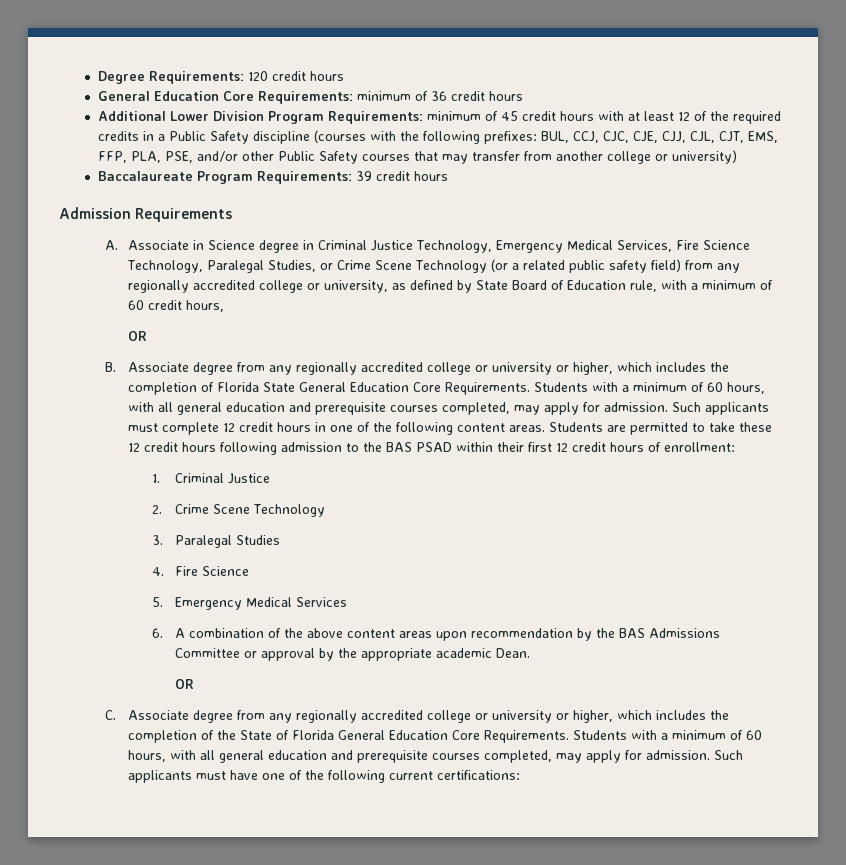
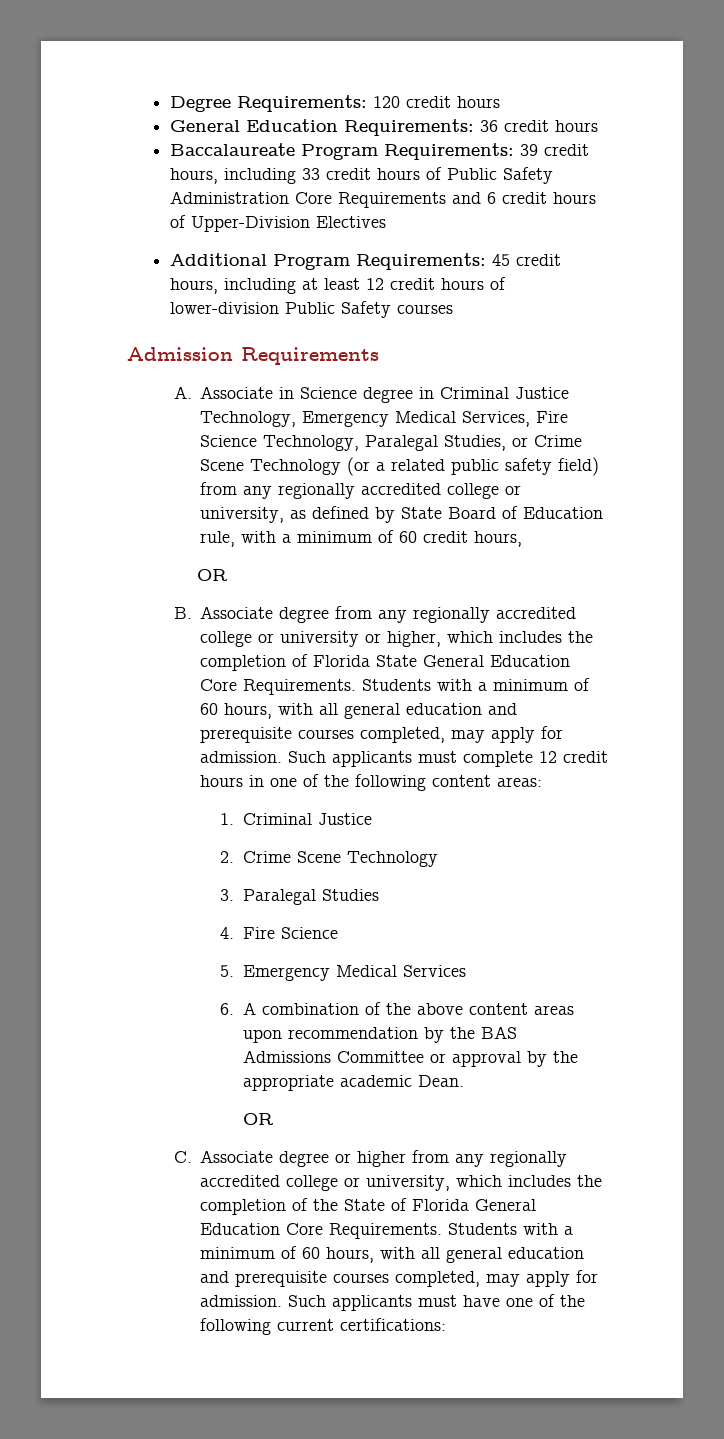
- General Education Core Requirements: minimum of 36 credit hours
+ General Education Requirements: 36 credit hours
- Additional Lower Division Program Requirements: minimum of 45 credit hours with at least 12 of the required credits in a Public Safety discipline (courses with the following prefixes: BUL, CCJ, CJC, CJE, CJJ, CJL, CJT, EMS, FFP, PLA, PSE, and/or other Public Safety courses that may transfer from another college or university)
- Baccalaureate Program Requirements: 39 credit hours
+ Baccalaureate Program Requirements: 39 credit hours, including 33 credit hours of Public Safety Administration Core Requirements and 6 credit hours of Upper-Division Electives
+ Additional Program Requirements: 45 credit hours, including at least 12 credit hours of lower-division Public Safety courses
- Such applicants must complete 12 credit hours in one of the following content areas. Students are permitted to take these 12 credit hours following admission to the BAS PSAD within their first 12 credit hours of enrollment:
+ Such applicants must complete 12 credit hours in one of the following content areas:
- C. Associate degree from any regionally accredited college or university or higher, which includes the completion of the State of Florida General Education Core Requirements.
+ C. Associate degree or higher from any regionally accredited college or university, which includes the completion of the State of Florida General Education Core Requirements.

